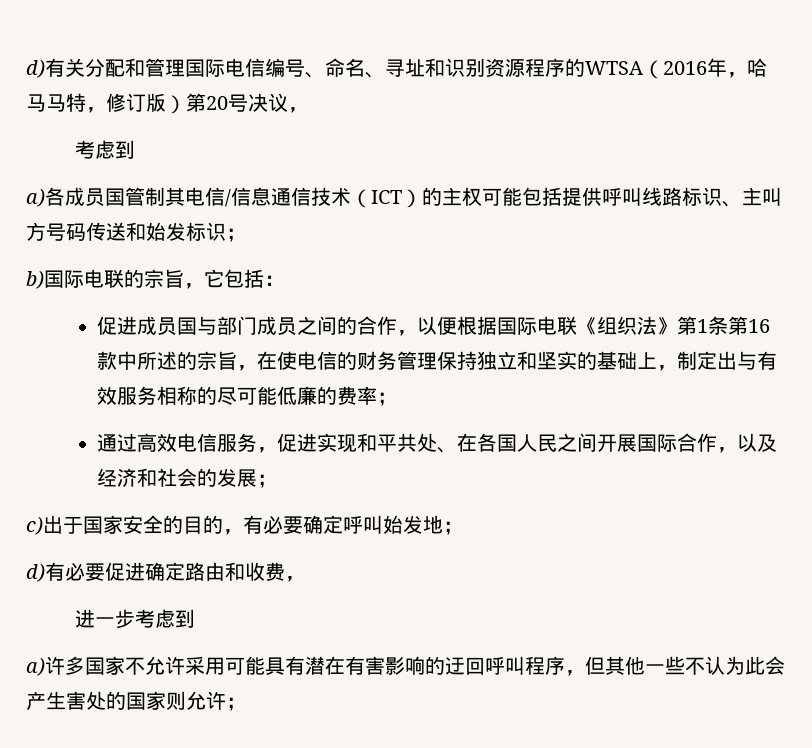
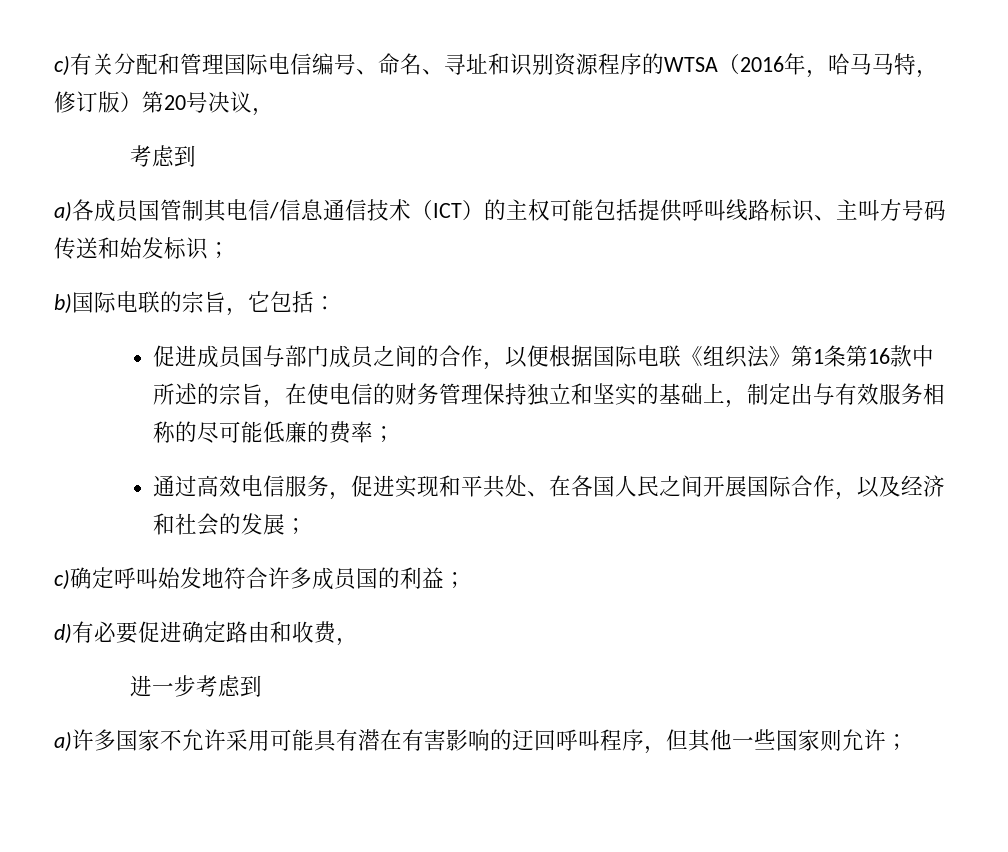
- d)有关分配和管理国际电信编号、命名、寻址和识别资源程序的WTSA（2016年，哈马马特，修订版）第20号决议，
+ c)有关分配和管理国际电信编号、命名、寻址和识别资源程序的WTSA（2016年，哈马马特，修订版）第20号决议，
- c)出于国家安全的目的，有必要确定呼叫始发地；
+ c)确定呼叫始发地符合许多成员国的利益；
- a)许多国家不允许采用可能具有潜在有害影响的迂回呼叫程序，但其他一些不认为此会产生害处的国家则允许；
+ a)许多国家不允许采用可能具有潜在有害影响的迂回呼叫程序，但其他一些国家则允许；

